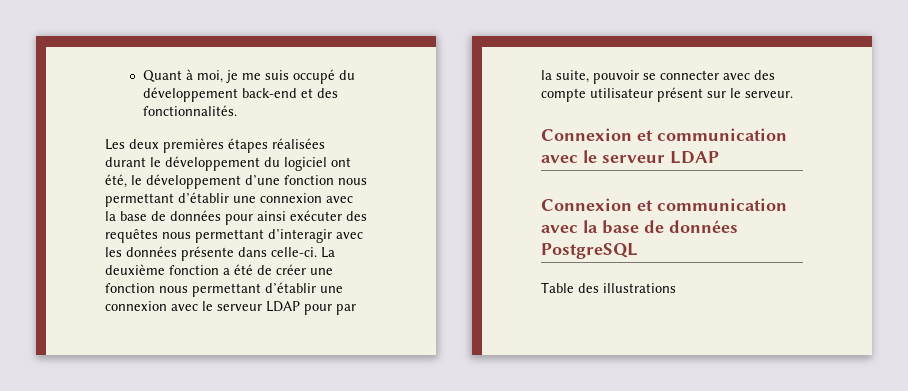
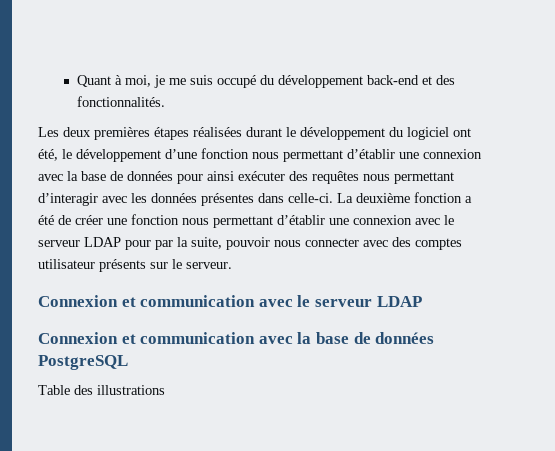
- Les deux premières étapes réalisées durant le développement du logiciel ont été, le développement d’une fonction nous permettant d’établir une connexion avec la base de données pour ainsi exécuter des requêtes nous permettant d’interagir avec les données présente dans celle-ci.
+ Les deux premières étapes réalisées durant le développement du logiciel ont été, le développement d’une fonction nous permettant d’établir une connexion avec la base de données pour ainsi exécuter des requêtes nous permettant d’interagir avec les données présentes dans celle-ci.
- La deuxième fonction a été de créer une fonction nous permettant d’établir une connexion avec le serveur LDAP pour par la suite, pouvoir se connecter avec des compte utilisateur présent sur le serveur.
+ La deuxième fonction a été de créer une fonction nous permettant d’établir une connexion avec le serveur LDAP pour par la suite, pouvoir nous connecter avec des comptes utilisateur présents sur le serveur.

